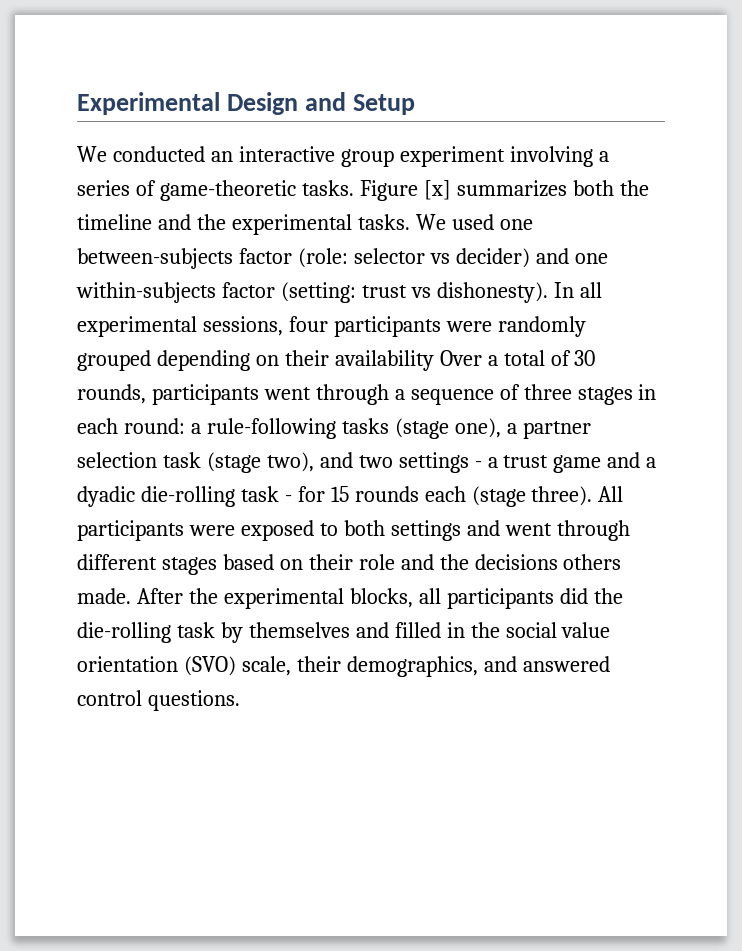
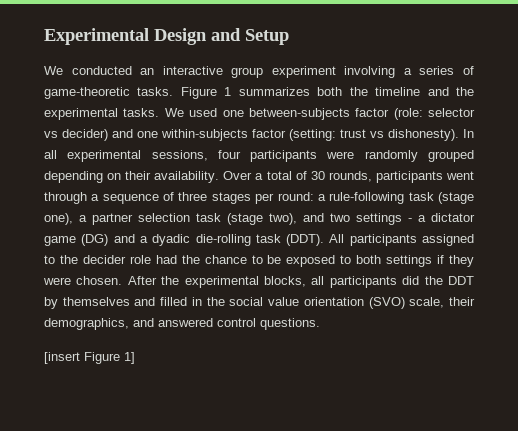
- Figure [x] summarizes both the timeline and the experimental tasks.
+ Figure 1 summarizes both the timeline and the experimental tasks.
- In all experimental sessions, four participants were randomly grouped depending on their availability Over a total of 30 rounds, participants went through a sequence of three stages in each round: a rule-following tasks (stage one), a partner selection task (stage two), and two settings - a trust game and a dyadic die-rolling task - for 15 rounds each (stage three). All participants were exposed to both settings and went through different stages based on their role and the decisions others made.
+ In all experimental sessions, four participants were randomly grouped depending on their availability. Over a total of 30 rounds, participants went through a sequence of three stages per round: a rule-following task (stage one), a partner selection task (stage two), and two settings - a dictator game (DG) and a dyadic die-rolling task (DDT). All participants assigned to the decider role had the chance to be exposed to both settings if they were chosen.
- After the experimental blocks, all participants did the die-rolling task by themselves and filled in the social value orientation (SVO) scale, their demographics, and answered control questions.
+ After the experimental blocks, all participants did the DDT by themselves and filled in the social value orientation (SVO) scale, their demographics, and answered control questions.
+ [insert Figure 1]

